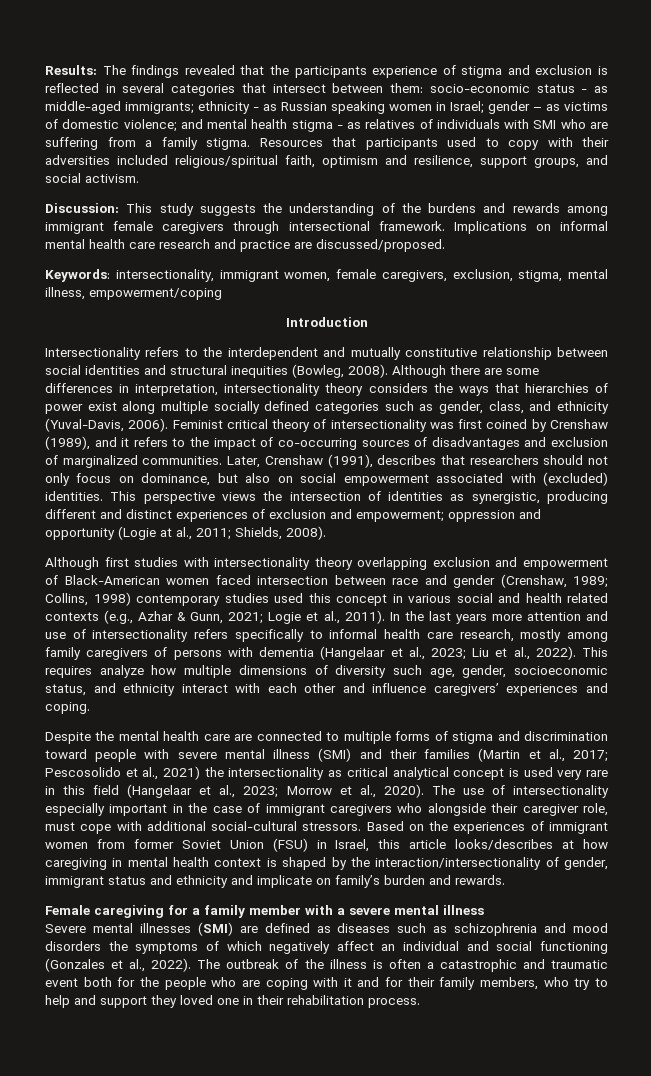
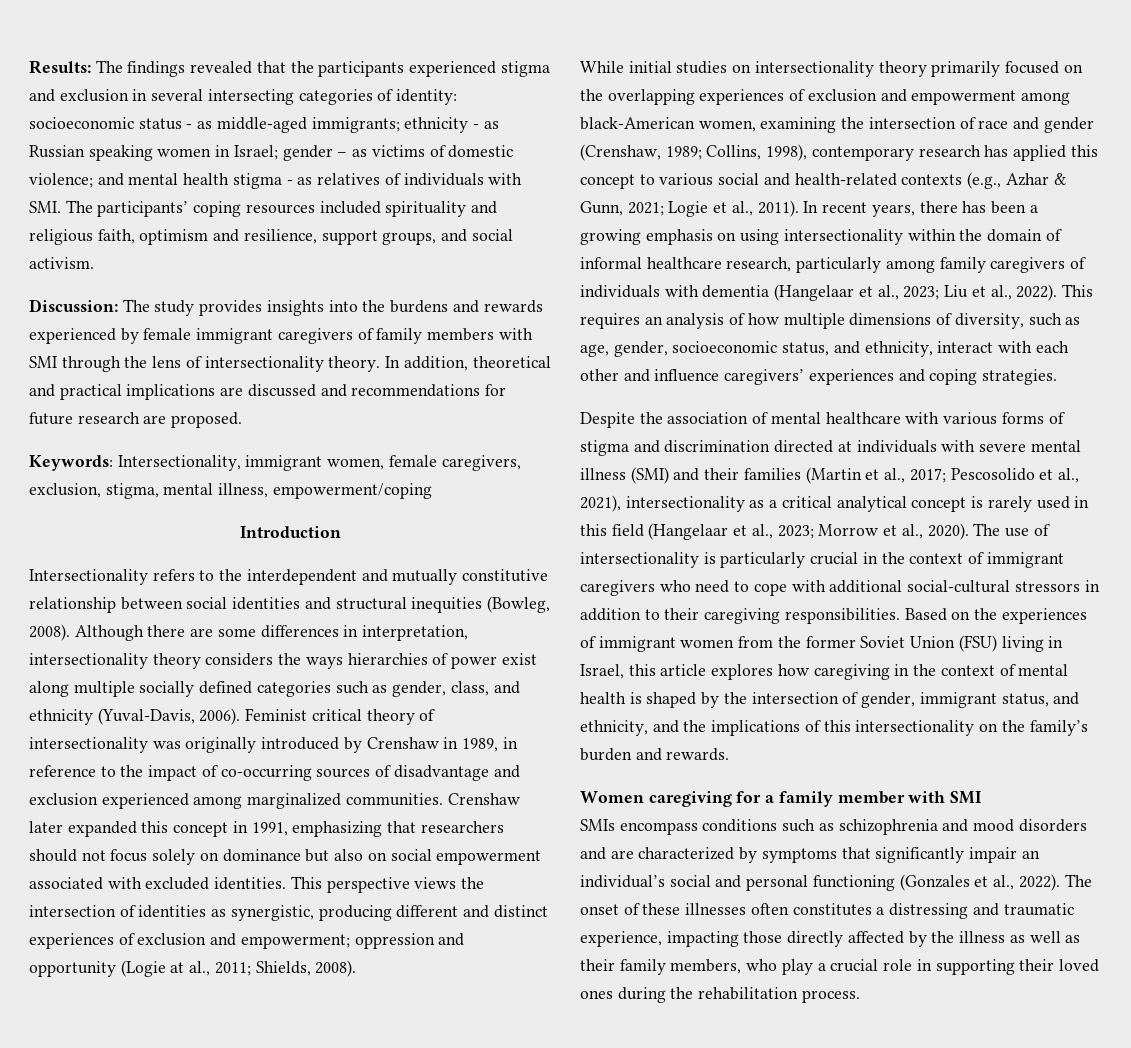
- Results: The findings revealed that the participants experience of stigma and exclusion is reflected in several categories that intersect between them: socio-economic status - as middle-aged immigrants; ethnicity - as Russian speaking women in Israel; gender – as victims of domestic violence; and mental health stigma - as relatives of individuals with SMI who are suffering from a family stigma. Resources that participants used to copy with their adversities included religious/spiritual faith, optimism and resilience, support groups, and social activism.
+ Results: The findings revealed that the participants experienced stigma and exclusion in several intersecting categories of identity: socioeconomic status - as middle-aged immigrants; ethnicity - as Russian speaking women in Israel; gender – as victims of domestic violence; and mental health stigma - as relatives of individuals with SMI. The participants’ coping resources included spirituality and religious faith, optimism and resilience, support groups, and social activism.
- Discussion: This study suggests the understanding of the burdens and rewards among immigrant female caregivers through intersectional framework. Implications on informal mental health care research and practice are discussed/proposed.
+ Discussion: The study provides insights into the burdens and rewards experienced by female immigrant caregivers of family members with SMI through the lens of intersectionality theory. In addition, theoretical and practical implications are discussed and recommendations for future research are proposed.
- Keywords: intersectionality, immigrant women, female caregivers, exclusion, stigma, mental illness, empowerment/coping
+ Keywords: Intersectionality, immigrant women, female caregivers, exclusion, stigma, mental illness, empowerment/coping
- Although there are some differences in interpretation, intersectionality theory considers the ways that hierarchies of power exist along multiple socially defined categories such as gender, class, and ethnicity (Yuval-Davis, 2006).
+ Although there are some differences in interpretation, intersectionality theory considers the ways hierarchies of power exist along multiple socially defined categories such as gender, class, and ethnicity (Yuval-Davis, 2006).
- Feminist critical theory of intersectionality was first coined by Crenshaw (1989), and it refers to the impact of co-occurring sources of disadvantages and exclusion of marginalized communities. Later, Crenshaw (1991), describes that researchers should not only focus on dominance, but also on social empowerment associated with (excluded) identities.
+ Feminist critical theory of intersectionality was originally introduced by Crenshaw in 1989, in reference to the impact of co-occurring sources of disadvantage and exclusion experienced among marginalized communities. Crenshaw later expanded this concept in 1991, emphasizing that researchers should not focus solely on dominance but also on social empowerment associated with excluded identities.
- Although first studies with intersectionality theory overlapping exclusion and empowerment of Black-American women faced intersection between race and gender (Crenshaw, 1989; Collins, 1998) contemporary studies used this concept in various social and health related contexts (e.g., Azhar & Gunn, 2021; Logie et al., 2011).
+ While initial studies on intersectionality theory primarily focused on the overlapping experiences of exclusion and empowerment among black-American women, examining the intersection of race and gender (Crenshaw, 1989; Collins, 1998), contemporary research has applied this concept to various social and health-related contexts (e.g., Azhar & Gunn, 2021; Logie et al., 2011).
- In the last years more attention and use of intersectionality refers specifically to informal health care research, mostly among family caregivers of persons with dementia (Hangelaar et al., 2023; Liu et al., 2022).
+ In recent years, there has been a growing emphasis on using intersectionality within the domain of informal healthcare research, particularly among family caregivers of individuals with dementia (Hangelaar et al., 2023; Liu et al., 2022).
- This requires analyze how multiple dimensions of diversity such age, gender, socioeconomic status, and ethnicity interact with each other and influence caregivers’ experiences and coping.
+ This requires an analysis of how multiple dimensions of diversity, such as age, gender, socioeconomic status, and ethnicity, interact with each other and influence caregivers’ experiences and coping strategies.
- Despite the mental health care are connected to multiple forms of stigma and discrimination toward people with severe mental illness (SMI) and their families (Martin et al., 2017; Pescosolido et al., 2021) the intersectionality as critical analytical concept is used very rare in this field (Hangelaar et al., 2023; Morrow et al., 2020).
+ Despite the association of mental healthcare with various forms of stigma and discrimination directed at individuals with severe mental illness (SMI) and their families (Martin et al., 2017; Pescosolido et al., 2021), intersectionality as a critical analytical concept is rarely used in this field (Hangelaar et al., 2023; Morrow et al., 2020).
- The use of intersectionality especially important in the case of immigrant caregivers who alongside their caregiver role, must cope with additional social-cultural stressors.
+ The use of intersectionality is particularly crucial in the context of immigrant caregivers who need to cope with additional social-cultural stressors in addition to their caregiving responsibilities.
- Based on the experiences of immigrant women from former Soviet Union (FSU) in Israel, this article looks/describes at how caregiving in mental health context is shaped by the interaction/intersectionality of gender, immigrant status and ethnicity and implicate on family’s burden and rewards.
+ Based on the experiences of immigrant women from the former Soviet Union (FSU) living in Israel, this article explores how caregiving in the context of mental health is shaped by the intersection of gender, immigrant status, and ethnicity, and the implications of this intersectionality on the family’s burden and rewards.
- Female caregiving for a family member with a severe mental illness
- Severe mental illnesses (SMI) are defined as diseases such as schizophrenia and mood disorders the symptoms of which negatively affect an individual and social functioning (Gonzales et al., 2022).
+ Women caregiving for a family member with SMI
+ SMIs encompass conditions such as schizophrenia and mood disorders and are characterized by symptoms that significantly impair an individual’s social and personal functioning (Gonzales et al., 2022).
- The outbreak of the illness is often a catastrophic and traumatic event both for the people who are coping with it and for their family members, who try to help and support they loved one in their rehabilitation process.
+ The onset of these illnesses often constitutes a distressing and traumatic experience, impacting those directly affected by the illness as well as their family members, who play a crucial role in supporting their loved ones during the rehabilitation process.

